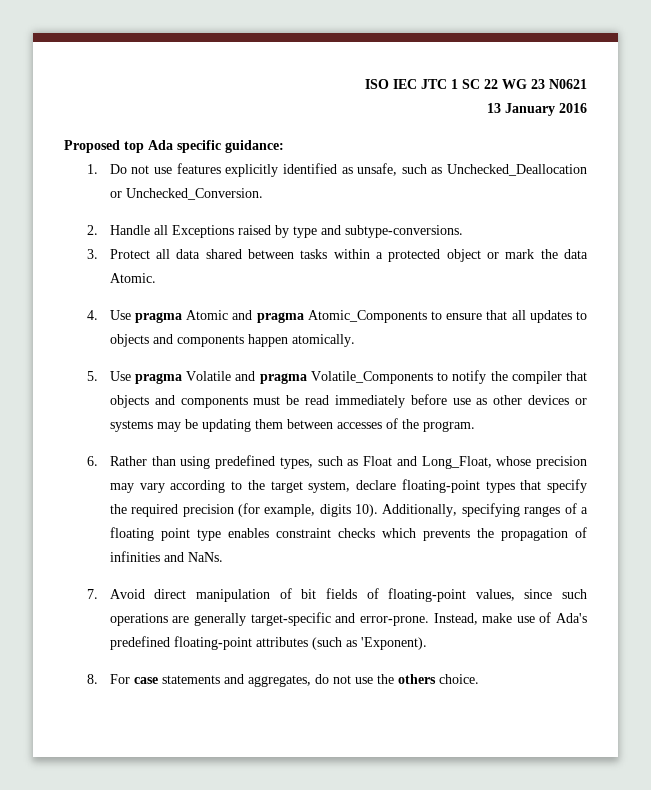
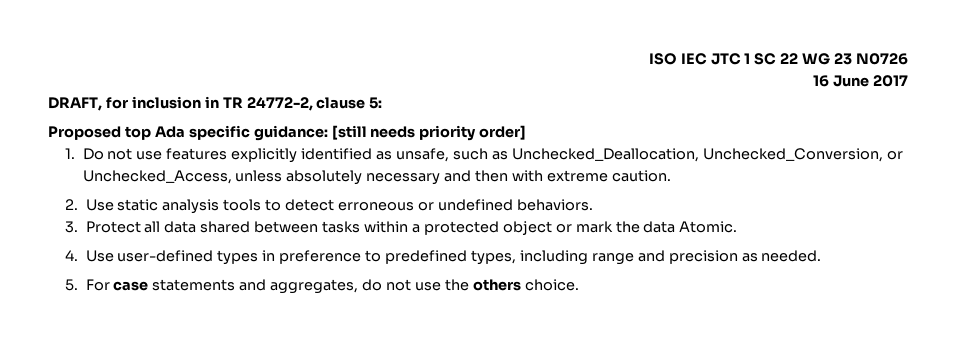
- ISO IEC JTC 1 SC 22 WG 23 N0621
- 13 January 2016
+ ISO IEC JTC 1 SC 22 WG 23 N0726
+ 16 June 2017
+ DRAFT, for inclusion in TR 24772-2, clause 5:
- Proposed top Ada specific guidance:
+ Proposed top Ada specific guidance: [still needs priority order]
- 1. Do not use features explicitly identified as unsafe, such as Unchecked_Deallocation or Unchecked_Conversion.
- 2. Handle all Exceptions raised by type and subtype-conversions.
+ 1. Do not use features explicitly identified as unsafe, such as Unchecked_Deallocation, Unchecked_Conversion, or Unchecked_Access, unless absolutely necessary and then with extreme caution.
+ 2. Use static analysis tools to detect erroneous or undefined behaviors.
- 4. Use pragma Atomic and pragma Atomic_Components to ensure that all updates to objects and components happen atomically.
- 5. Use pragma Volatile and pragma Volatile_Components to notify the compiler that objects and components must be read immediately before use as other devices or systems may be updating them between accesses of the program.
- 6. Rather than using predefined types, such as Float and Long_Float, whose precision may vary according to the target system, declare floating-point types that specify the required precision (for example, digits 10). Additionally, specifying ranges of a floating point type enables constraint checks which prevents the propagation of infinities and NaNs.
- 7. Avoid direct manipulation of bit fields of floating-point values, since such operations are generally target-specific and error-prone. Instead, make use of Ada's predefined floating-point attributes (such as 'Exponent).
- 8. For case statements and aggregates, do not use the others choice.
+ 4. Use user-defined types in preference to predefined types, including range and precision as needed.
+ 5. For case statements and aggregates, do not use the others choice.

